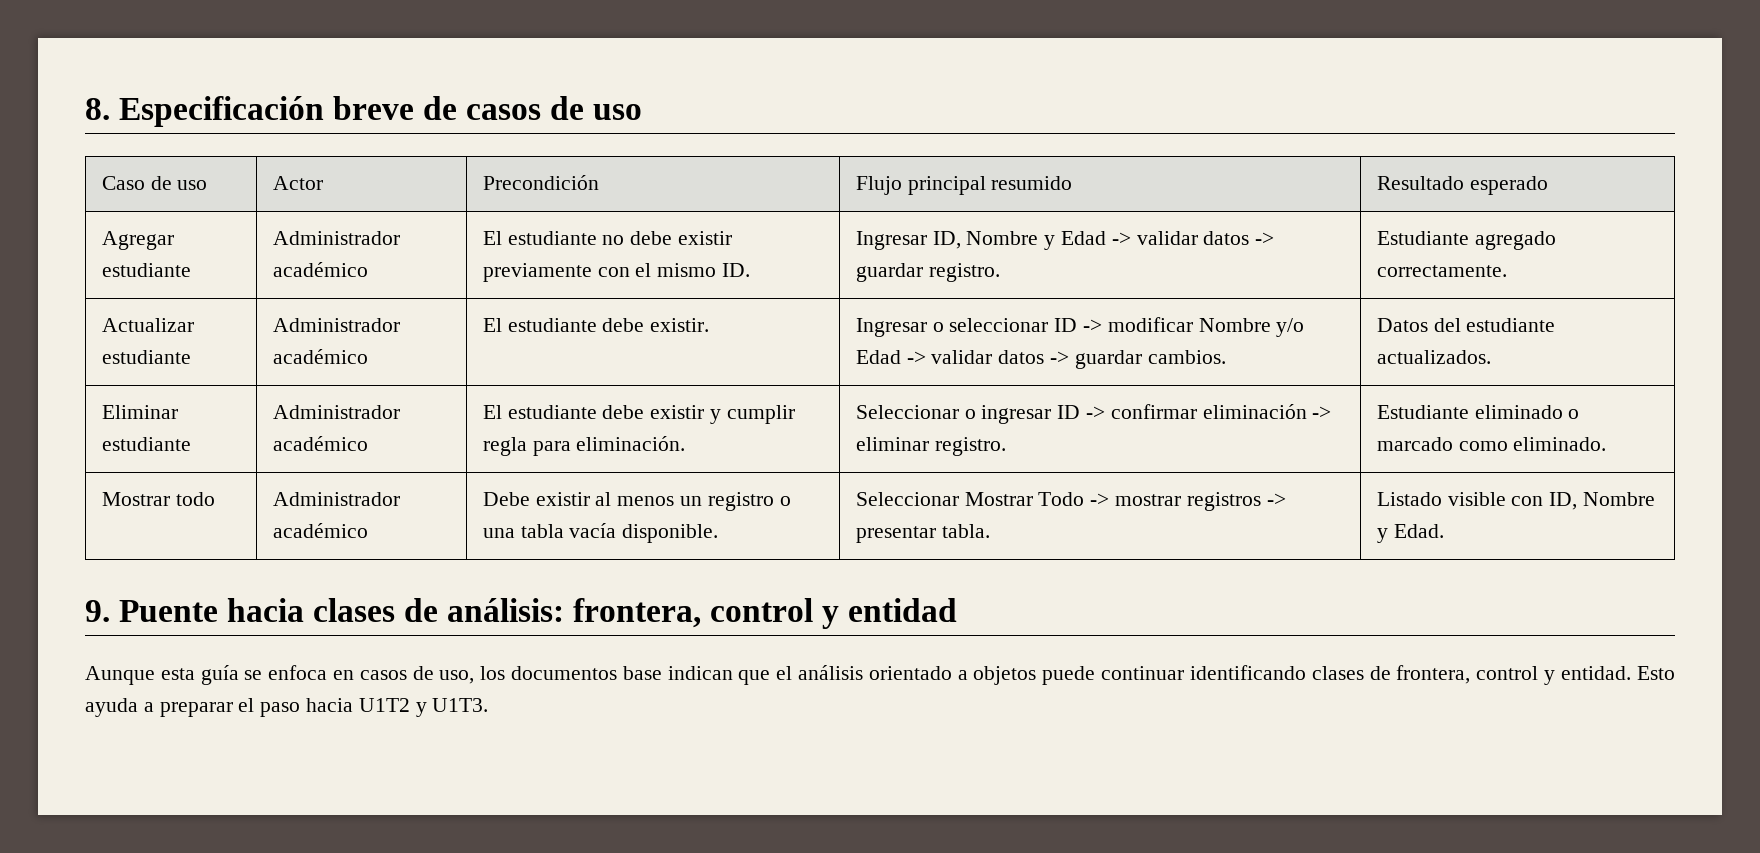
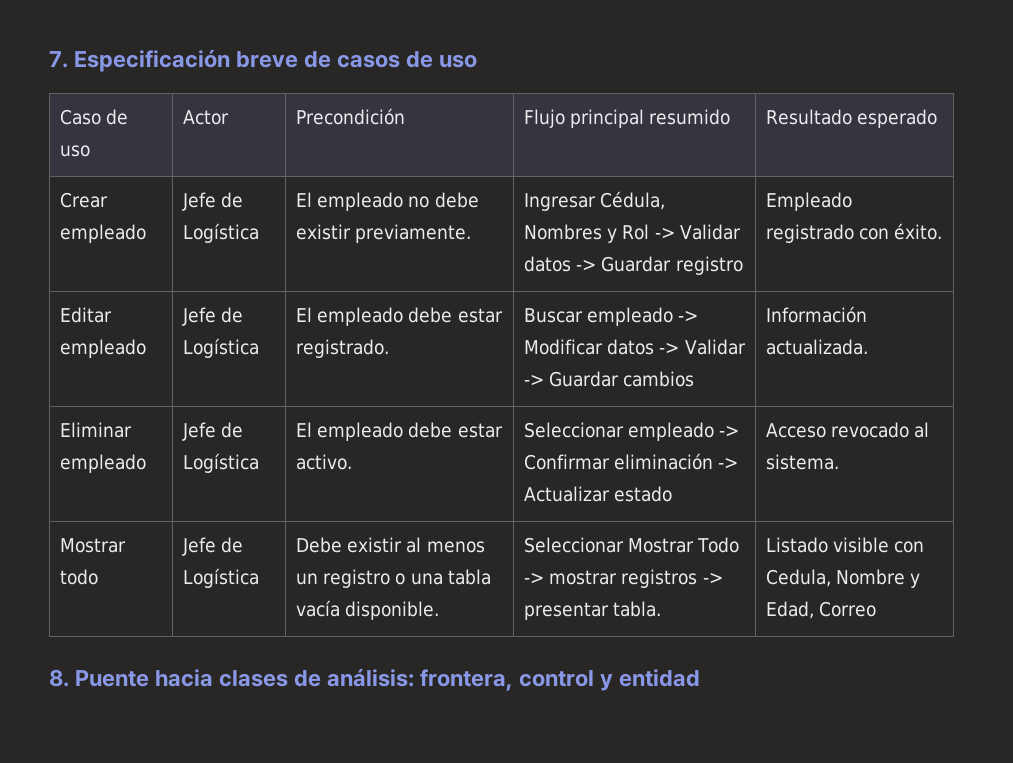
- 8. Especificación breve de casos de uso
+ 7. Especificación breve de casos de uso
- Agregar estudiante | Administrador académico | El estudiante no debe existir previamente con el mismo ID. | Ingresar ID, Nombre y Edad -> validar datos -> guardar registro. | Estudiante agregado correctamente.
- Actualizar estudiante | Administrador académico | El estudiante debe existir. | Ingresar o seleccionar ID -> modificar Nombre y/o Edad -> validar datos -> guardar cambios. | Datos del estudiante actualizados.
- Eliminar estudiante | Administrador académico | El estudiante debe existir y cumplir regla para eliminación. | Seleccionar o ingresar ID -> confirmar eliminación -> eliminar registro. | Estudiante eliminado o marcado como eliminado.
+ Crear empleado | Jefe de Logística | El empleado no debe existir previamente. | Ingresar Cédula, Nombres y Rol -> Validar datos -> Guardar registro | Empleado registrado con éxito.
+ Editar empleado | Jefe de Logística | El empleado debe estar registrado. | Buscar empleado -> Modificar datos -> Validar -> Guardar cambios | Información actualizada.
+ Eliminar empleado | Jefe de Logística | El empleado debe estar activo. | Seleccionar empleado -> Confirmar eliminación -> Actualizar estado | Acceso revocado al sistema.
- Mostrar todo | Administrador académico | Debe existir al menos un registro o una tabla vacía disponible. | Seleccionar Mostrar Todo -> mostrar registros -> presentar tabla. | Listado visible con ID, Nombre y Edad.
- 9. Puente hacia clases de análisis: frontera, control y entidad
+ Mostrar todo | Jefe de Logística | Debe existir al menos un registro o una tabla vacía disponible. | Seleccionar Mostrar Todo -> mostrar registros -> presentar tabla. | Listado visible con Cedula, Nombre y Edad, Correo
+ 8. Puente hacia clases de análisis: frontera, control y entidad
- Aunque esta guía se enfoca en casos de uso, los documentos base indican que el análisis orientado a objetos puede continuar identificando clases de frontera, control y entidad. Esto ayuda a preparar el paso hacia U1T2 y U1T3.

